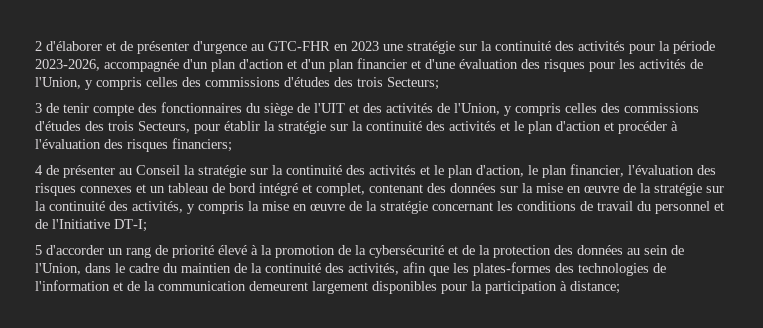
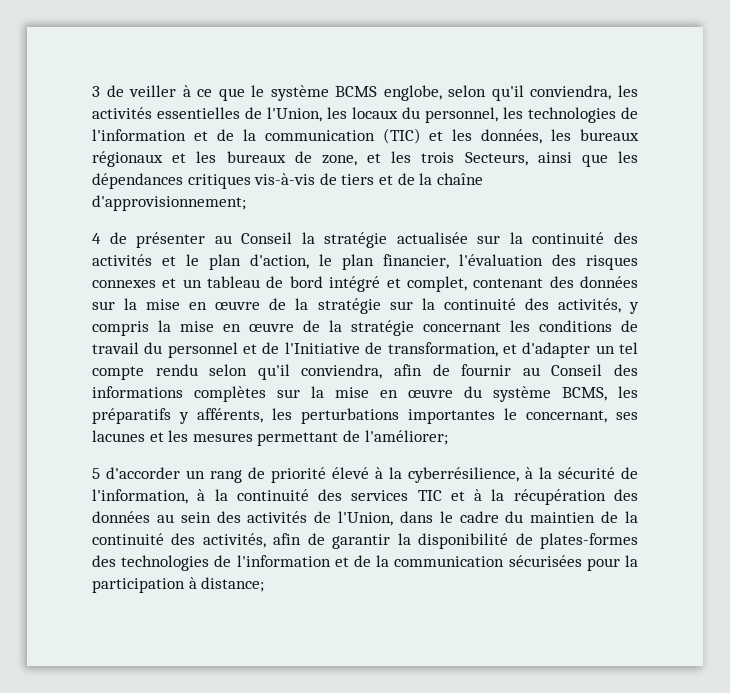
- 2 d'élaborer et de présenter d'urgence au GTC-FHR en 2023 une stratégie sur la continuité des activités pour la période 2023-2026, accompagnée d'un plan d'action et d'un plan financier et d'une évaluation des risques pour les activités de l'Union, y compris celles des commissions d'études des trois Secteurs;
- 3 de tenir compte des fonctionnaires du siège de l'UIT et des activités de l'Union, y compris celles des commissions d'études des trois Secteurs, pour établir la stratégie sur la continuité des activités et le plan d'action et procéder à l'évaluation des risques financiers;
+ 3 de veiller à ce que le système BCMS englobe, selon qu'il conviendra, les activités essentielles de l'Union, les locaux du personnel, les technologies de l'information et de la communication (TIC) et les données, les bureaux régionaux et les bureaux de zone, et les trois Secteurs, ainsi que les dépendances critiques vis-à-vis de tiers et de la chaîne d'approvisionnement;
- 4 de présenter au Conseil la stratégie sur la continuité des activités et le plan d'action, le plan financier, l'évaluation des risques connexes et un tableau de bord intégré et complet, contenant des données sur la mise en œuvre de la stratégie sur la continuité des activités, y compris la mise en œuvre de la stratégie concernant les conditions de travail du personnel et de l'Initiative DT-I;
+ 4 de présenter au Conseil la stratégie actualisée sur la continuité des activités et le plan d'action, le plan financier, l'évaluation des risques connexes et un tableau de bord intégré et complet, contenant des données sur la mise en œuvre de la stratégie sur la continuité des activités, y compris la mise en œuvre de la stratégie concernant les conditions de travail du personnel et de l'Initiative de transformation, et d'adapter un tel compte rendu selon qu'il conviendra, afin de fournir au Conseil des informations complètes sur la mise en œuvre du système BCMS, les préparatifs y afférents, les perturbations importantes le concernant, ses lacunes et les mesures permettant de l'améliorer;
- 5 d'accorder un rang de priorité élevé à la promotion de la cybersécurité et de la protection des données au sein de l'Union, dans le cadre du maintien de la continuité des activités, afin que les plates-formes des technologies de l'information et de la communication demeurent largement disponibles pour la participation à distance;
+ 5 d'accorder un rang de priorité élevé à la cyberrésilience, à la sécurité de l'information, à la continuité des services TIC et à la récupération des données au sein des activités de l'Union, dans le cadre du maintien de la continuité des activités, afin de garantir la disponibilité de plates-formes des technologies de l'information et de la communication sécurisées pour la participation à distance;

